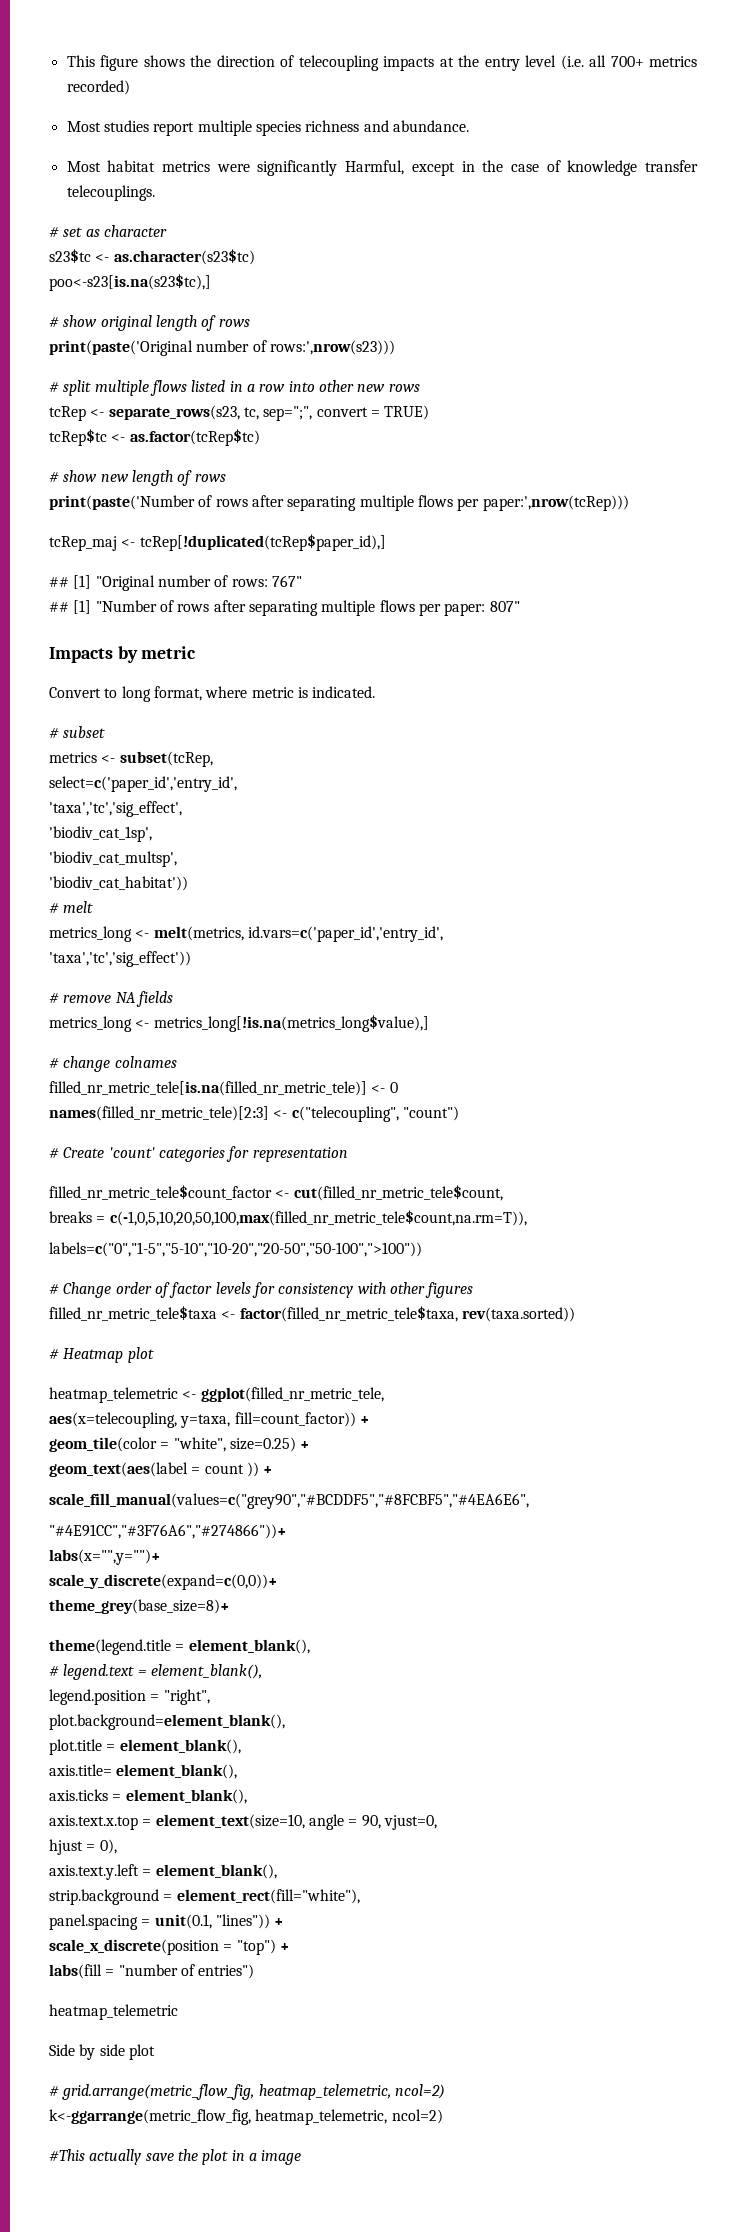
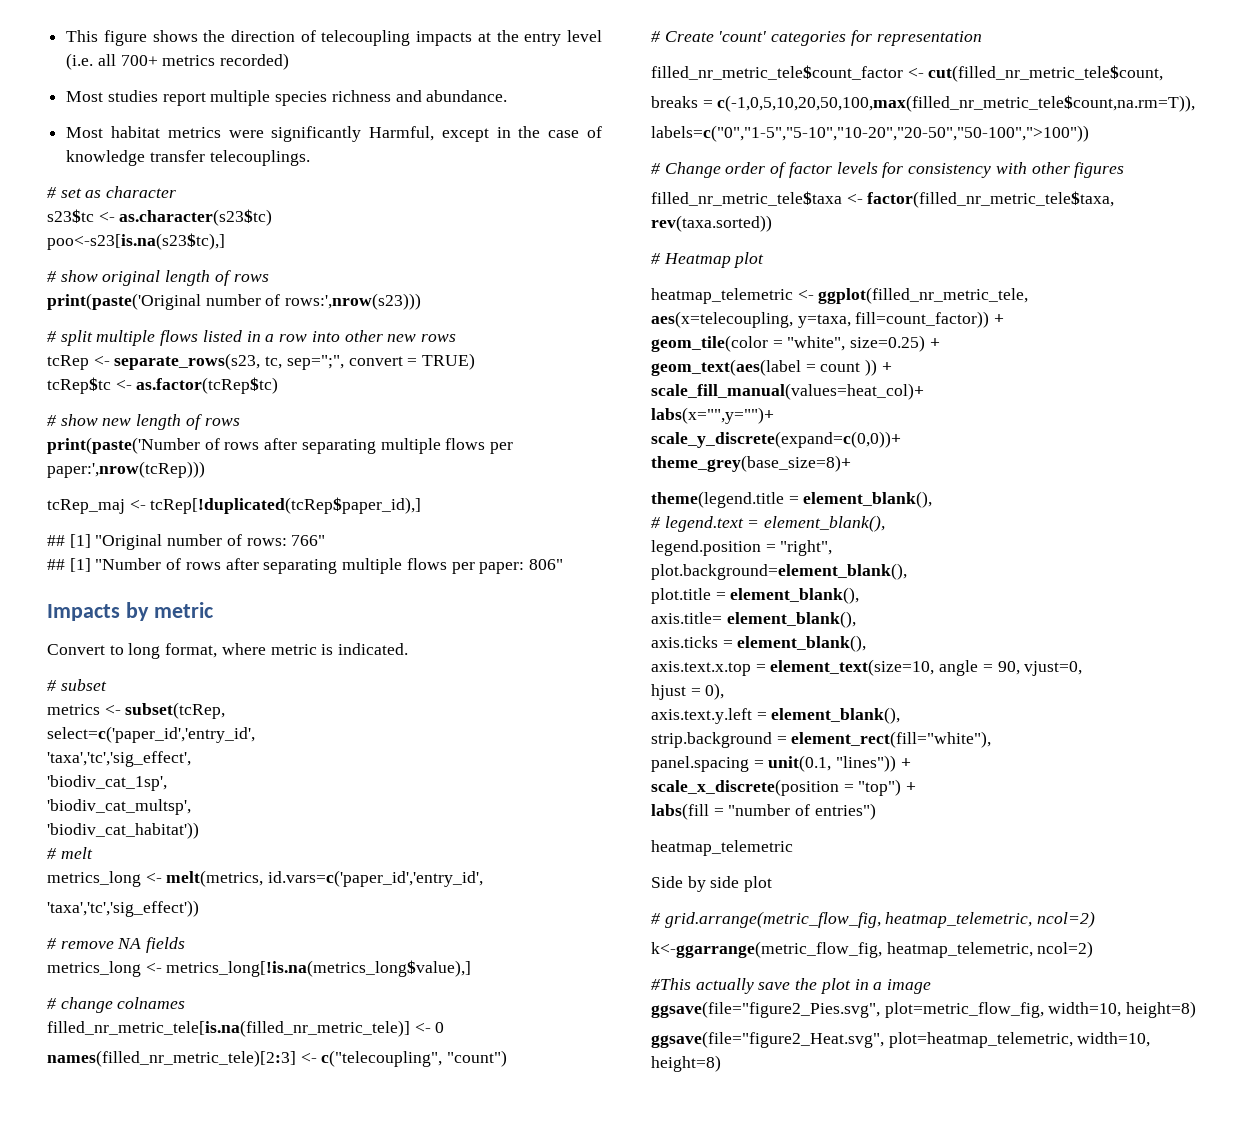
- ## [1] "Original number of rows: 767"
+ ## [1] "Original number of rows: 766"
- ## [1] "Number of rows after separating multiple flows per paper: 807"
+ ## [1] "Number of rows after separating multiple flows per paper: 806"
- scale_fill_manual(values=c("grey90","#BCDDF5","#8FCBF5","#4EA6E6",
- "#4E91CC","#3F76A6","#274866"))+
+ scale_fill_manual(values=heat_col)+
+ ggsave(file="figure2_Pies.svg", plot=metric_flow_fig, width=10, height=8)
+ ggsave(file="figure2_Heat.svg", plot=heatmap_telemetric, width=10, height=8)

